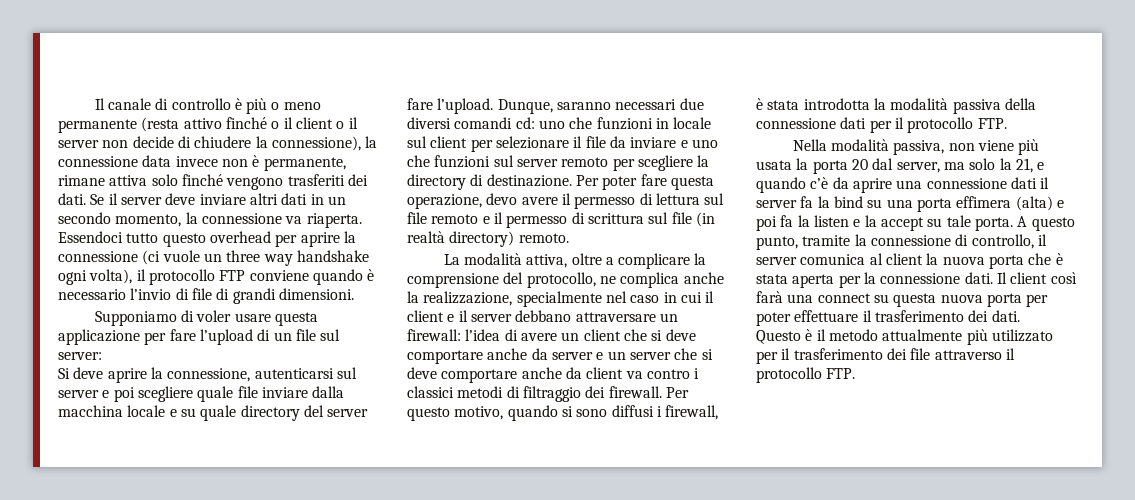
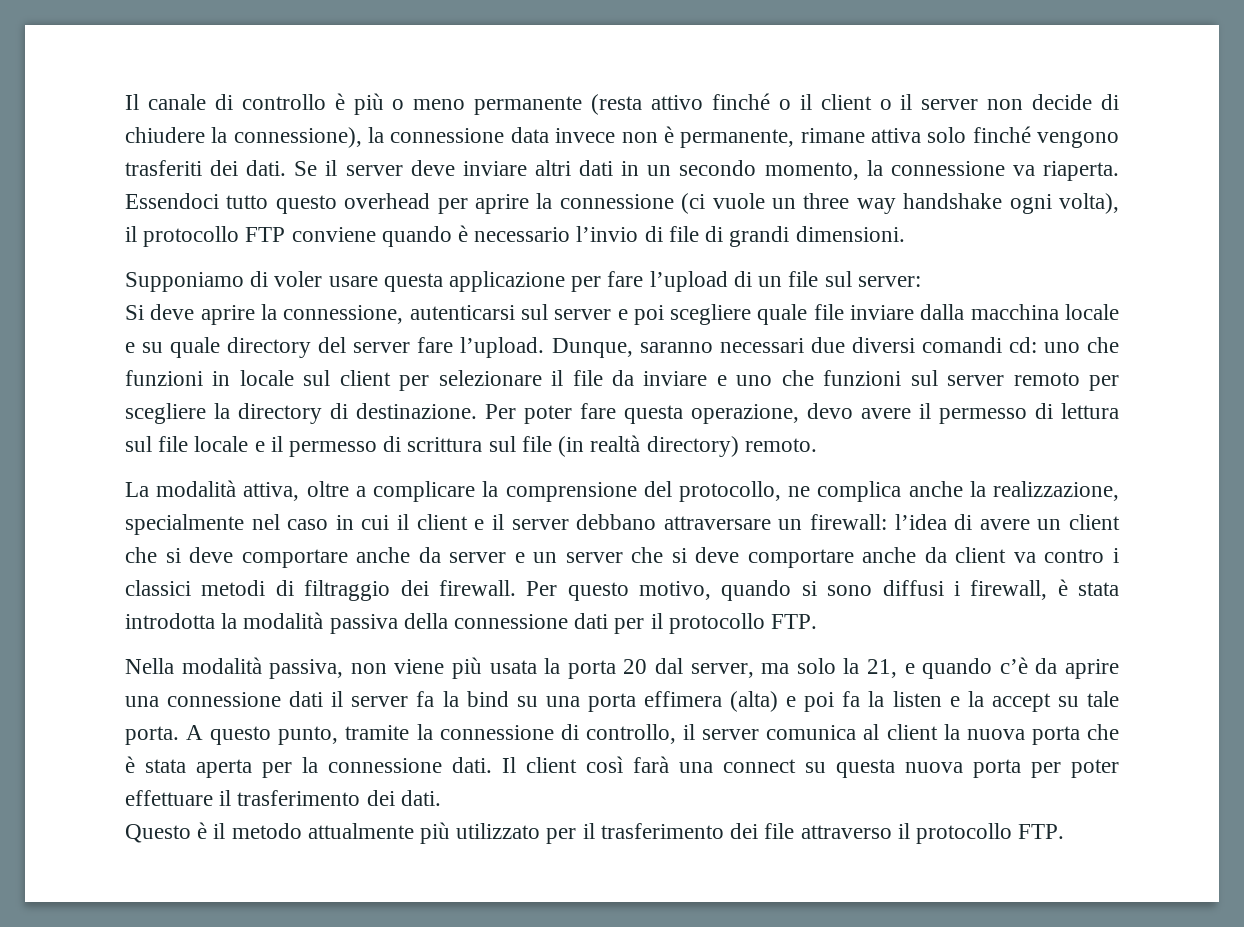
- Per poter fare questa operazione, devo avere il permesso di lettura sul file remoto e il permesso di scrittura sul file (in realtà directory) remoto.
+ Per poter fare questa operazione, devo avere il permesso di lettura sul file locale e il permesso di scrittura sul file (in realtà directory) remoto.

